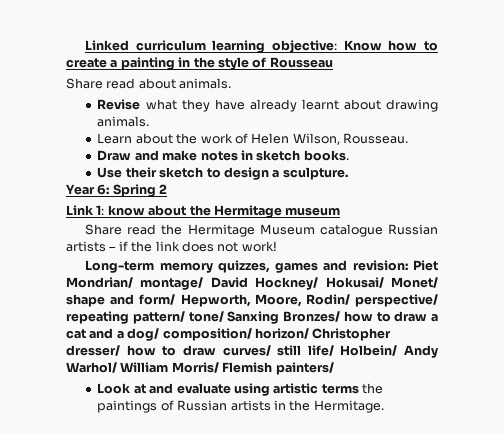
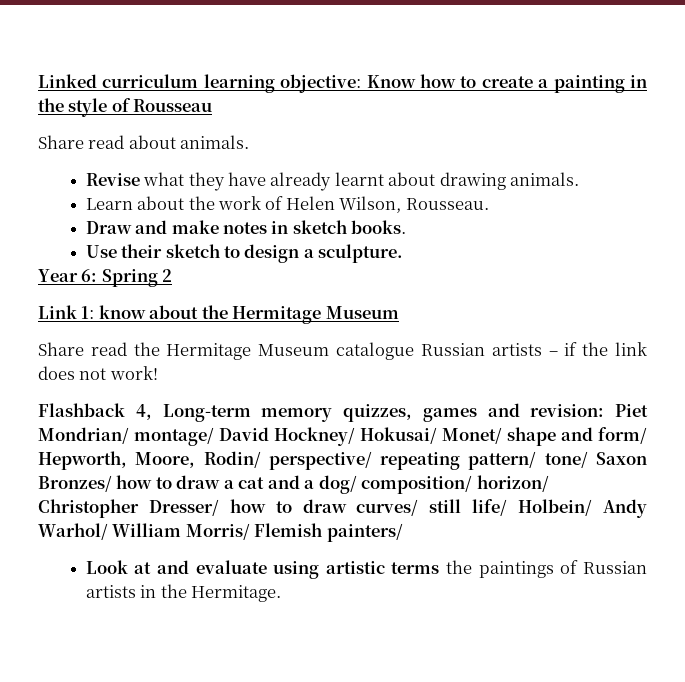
- Link 1: know about the Hermitage museum
+ Link 1: know about the Hermitage Museum
- Long-term memory quizzes, games and revision: Piet Mondrian/ montage/ David Hockney/ Hokusai/ Monet/ shape and form/ Hepworth, Moore, Rodin/ perspective/ repeating pattern/ tone/ Sanxing Bronzes/ how to draw a cat and a dog/ composition/ horizon/ Christopher dresser/ how to draw curves/ still life/ Holbein/ Andy Warhol/ William Morris/ Flemish painters/
+ Flashback 4, Long-term memory quizzes, games and revision: Piet Mondrian/ montage/ David Hockney/ Hokusai/ Monet/ shape and form/ Hepworth, Moore, Rodin/ perspective/ repeating pattern/ tone/ Saxon Bronzes/ how to draw a cat and a dog/ composition/ horizon/ Christopher Dresser/ how to draw curves/ still life/ Holbein/ Andy Warhol/ William Morris/ Flemish painters/

